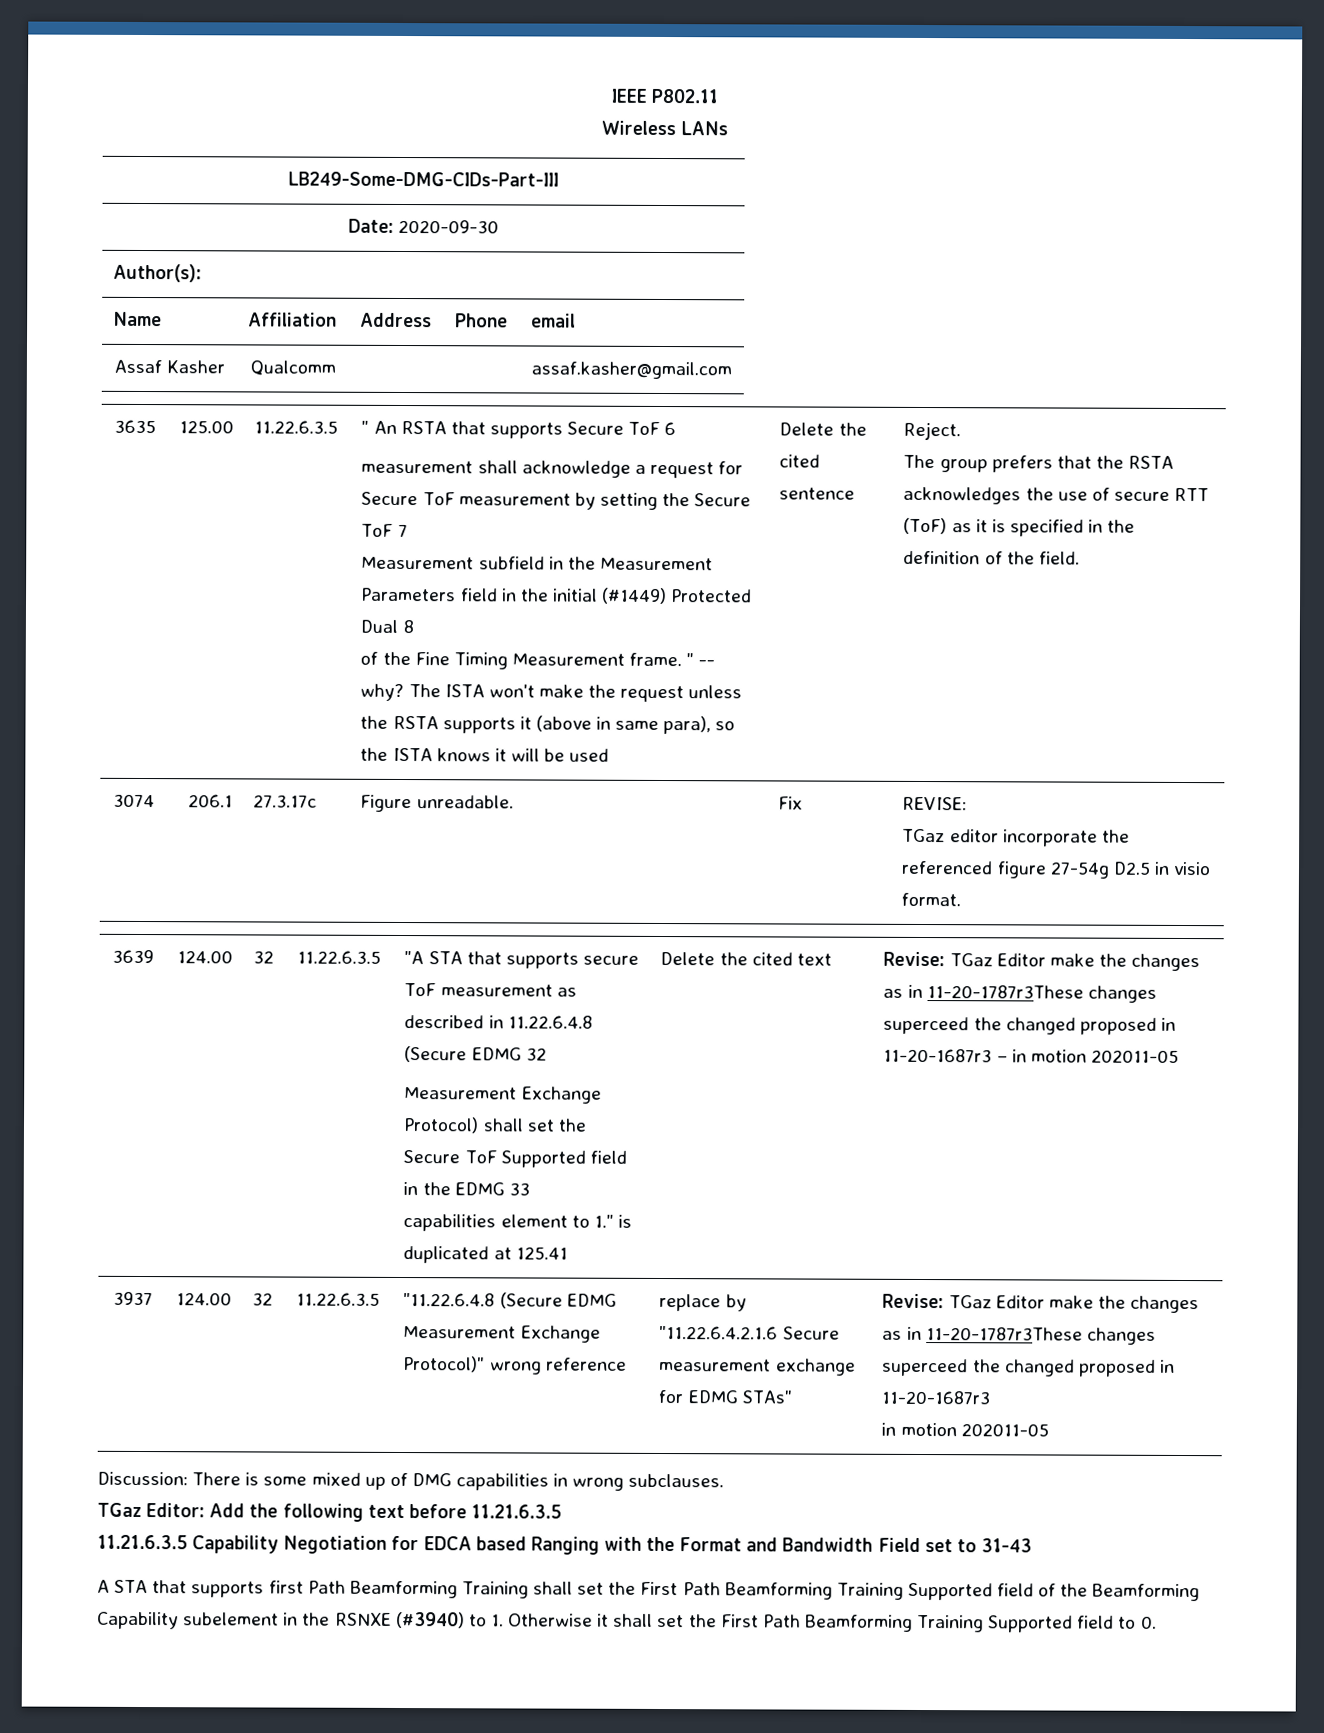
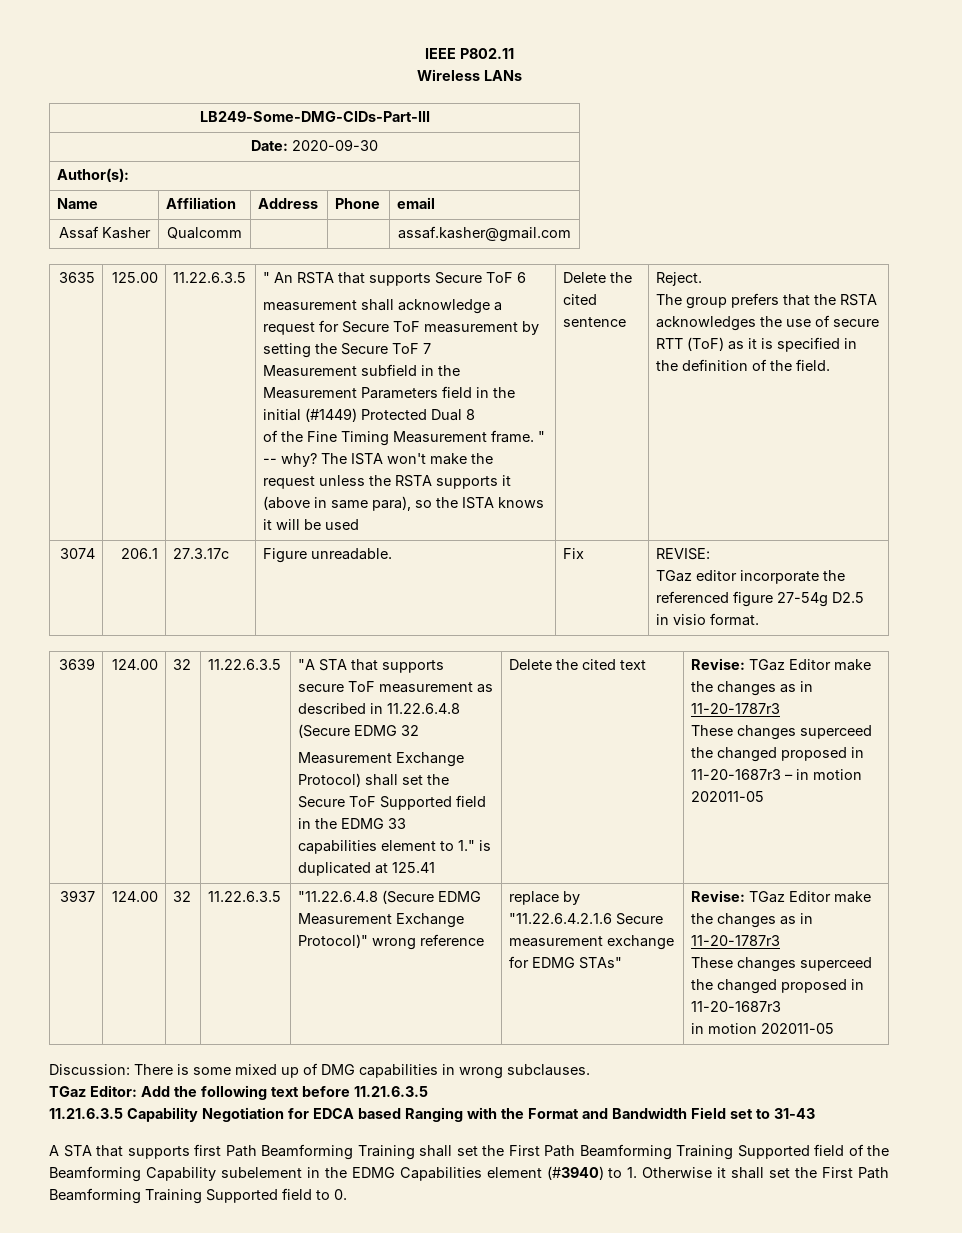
- Delete the cited text | Revise: TGaz Editor make the changes as in 11-20-1787r3These changes superceed the changed proposed in 11-20-1687r3 – in motion 202011-05
+ Delete the cited text | Revise: TGaz Editor make the changes as in 11-20-1787r3
+ These changes superceed the changed proposed in 11-20-1687r3 – in motion 202011-05
- replace by "11.22.6.4.2.1.6 Secure measurement exchange for EDMG STAs" | Revise: TGaz Editor make the changes as in 11-20-1787r3These changes superceed the changed proposed in 11-20-1687r3
+ replace by "11.22.6.4.2.1.6 Secure measurement exchange for EDMG STAs" | Revise: TGaz Editor make the changes as in 11-20-1787r3
+ These changes superceed the changed proposed in 11-20-1687r3
- A STA that supports first Path Beamforming Training shall set the First Path Beamforming Training Supported field of the Beamforming Capability subelement in the RSNXE (#3940) to 1. Otherwise it shall set the First Path Beamforming Training Supported field to 0.
+ A STA that supports first Path Beamforming Training shall set the First Path Beamforming Training Supported field of the Beamforming Capability subelement in the EDMG Capabilities element (#3940) to 1. Otherwise it shall set the First Path Beamforming Training Supported field to 0.

